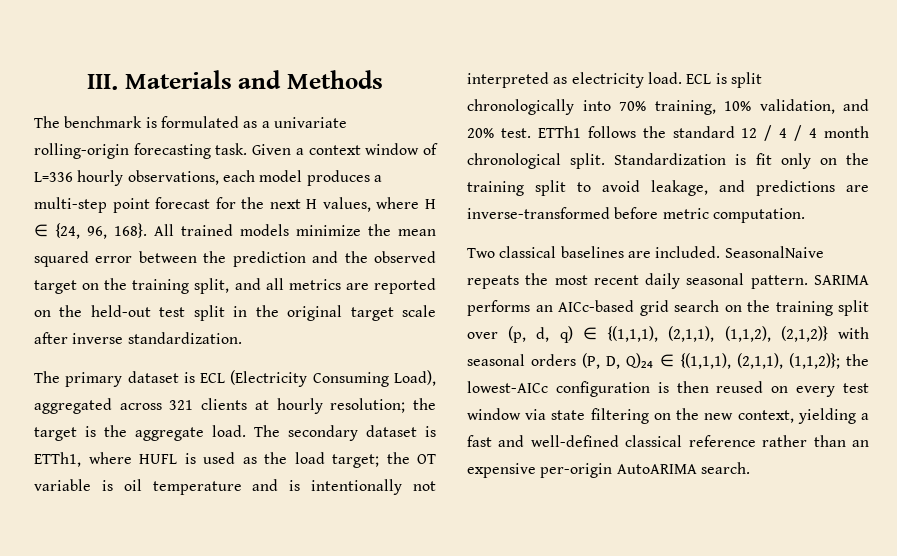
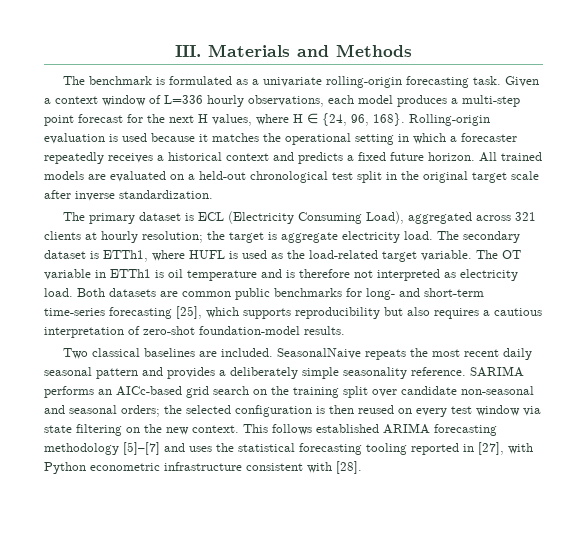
- All trained models minimize the mean squared error between the prediction and the observed target on the training split, and all metrics are reported on the held-out test split in the original target scale after inverse standardization.
+ Rolling-origin evaluation is used because it matches the operational setting in which a forecaster repeatedly receives a historical context and predicts a fixed future horizon. All trained models are evaluated on a held-out chronological test split in the original target scale after inverse standardization.
- The primary dataset is ECL (Electricity Consuming Load), aggregated across 321 clients at hourly resolution; the target is the aggregate load.
+ The primary dataset is ECL (Electricity Consuming Load), aggregated across 321 clients at hourly resolution; the target is aggregate electricity load.
- The secondary dataset is ETTh1, where HUFL is used as the load target; the OT variable is oil temperature and is intentionally not interpreted as electricity load.
+ The secondary dataset is ETTh1, where HUFL is used as the load-related target variable. The OT variable in ETTh1 is oil temperature and is therefore not interpreted as electricity load.
- ECL is split chronologically into 70% training, 10% validation, and 20% test. ETTh1 follows the standard 12 / 4 / 4 month chronological split. Standardization is fit only on the training split to avoid leakage, and predictions are inverse-transformed before metric computation.
+ Both datasets are common public benchmarks for long- and short-term time-series forecasting [25], which supports reproducibility but also requires a cautious interpretation of zero-shot foundation-model results.
- SeasonalNaive repeats the most recent daily seasonal pattern.
+ SeasonalNaive repeats the most recent daily seasonal pattern and provides a deliberately simple seasonality reference.
- SARIMA performs an AICc-based grid search on the training split over (p, d, q) ∈ {(1,1,1), (2,1,1), (1,1,2), (2,1,2)} with seasonal orders (P, D, Q)₂₄ ∈ {(1,1,1), (2,1,1), (1,1,2)}; the lowest-AICc configuration is then reused on every test window via state filtering on the new context, yielding a fast and well-defined classical reference rather than an expensive per-origin AutoARIMA search.
+ SARIMA performs an AICc-based grid search on the training split over candidate non-seasonal and seasonal orders; the selected configuration is then reused on every test window via state filtering on the new context. This follows established ARIMA forecasting methodology [5]–[7] and uses the statistical forecasting tooling reported in [27], with Python econometric infrastructure consistent with [28].

